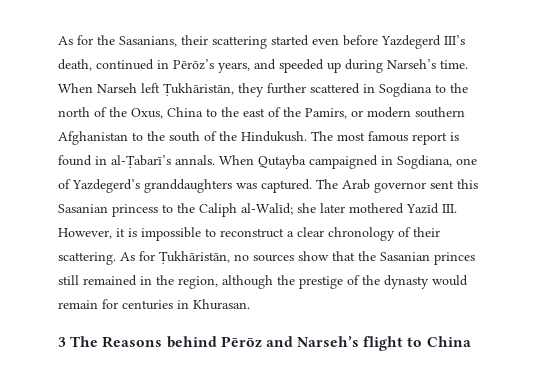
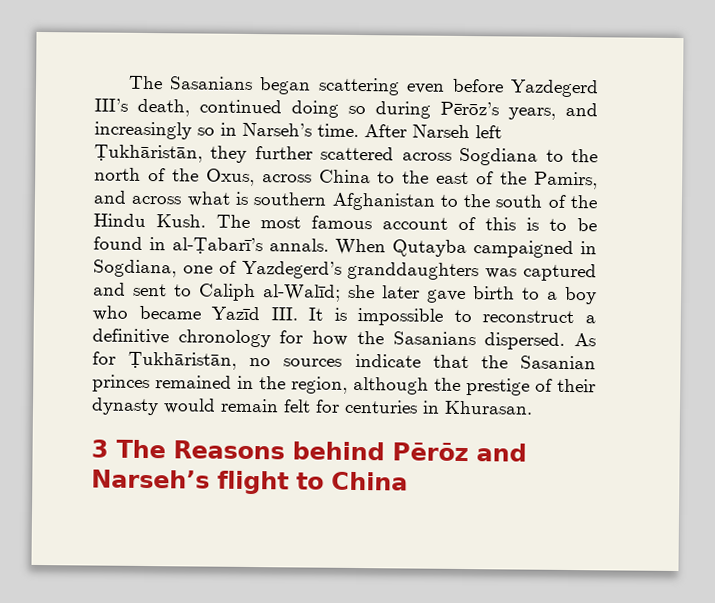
- As for the Sasanians, their scattering started even before Yazdegerd III’s death, continued in Pērōz’s years, and speeded up during Narseh’s time.
+ The Sasanians began scattering even before Yazdegerd III’s death, continued doing so during Pērōz’s years, and increasingly so in Narseh’s time.
- When Narseh left Ṭukhāristān, they further scattered in Sogdiana to the north of the Oxus, China to the east of the Pamirs, or modern southern Afghanistan to the south of the Hindukush.
+ After Narseh left Ṭukhāristān, they further scattered across Sogdiana to the north of the Oxus, across China to the east of the Pamirs, and across what is southern Afghanistan to the south of the Hindu Kush.
- The most famous report is found in al-Ṭabarī’s annals.
+ The most famous account of this is to be found in al-Ṭabarī’s annals.
- When Qutayba campaigned in Sogdiana, one of Yazdegerd’s granddaughters was captured. The Arab governor sent this Sasanian princess to the Caliph al-Walīd; she later mothered Yazīd III. However, it is impossible to reconstruct a clear chronology of their scattering.
+ When Qutayba campaigned in Sogdiana, one of Yazdegerd’s granddaughters was captured and sent to Caliph al-Walīd; she later gave birth to a boy who became Yazīd III. It is impossible to reconstruct a definitive chronology for how the Sasanians dispersed.
- As for Ṭukhāristān, no sources show that the Sasanian princes still remained in the region, although the prestige of the dynasty would remain for centuries in Khurasan.
+ As for Ṭukhāristān, no sources indicate that the Sasanian princes remained in the region, although the prestige of their dynasty would remain felt for centuries in Khurasan.

